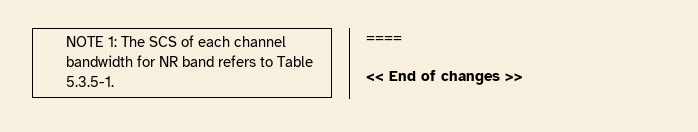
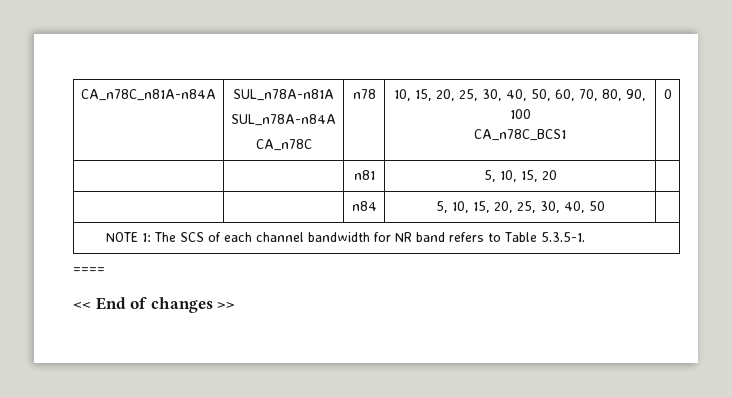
+ CA_n78C_n81A-n84A | SUL_n78A-n81A
+ SUL_n78A-n84A
+ CA_n78C | n78 | 10, 15, 20, 25, 30, 40, 50, 60, 70, 80, 90, 100
+ CA_n78C_BCS1 | 0
+ | | n81 | 5, 10, 15, 20 |
+ | | n84 | 5, 10, 15, 20, 25, 30, 40, 50 |

